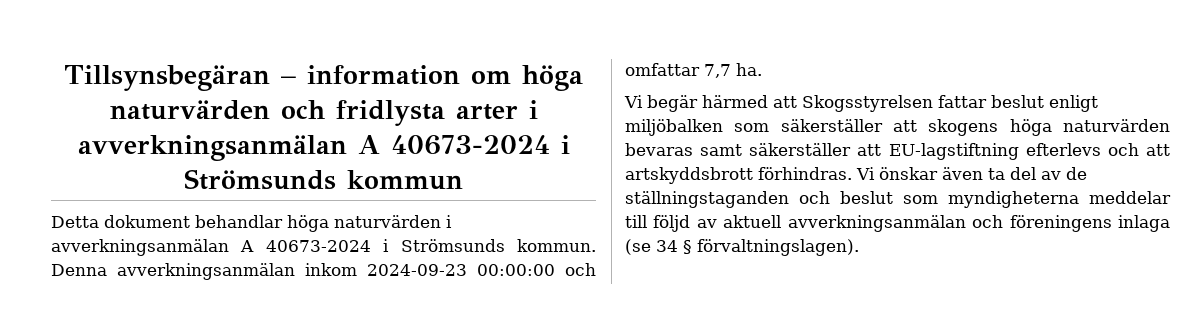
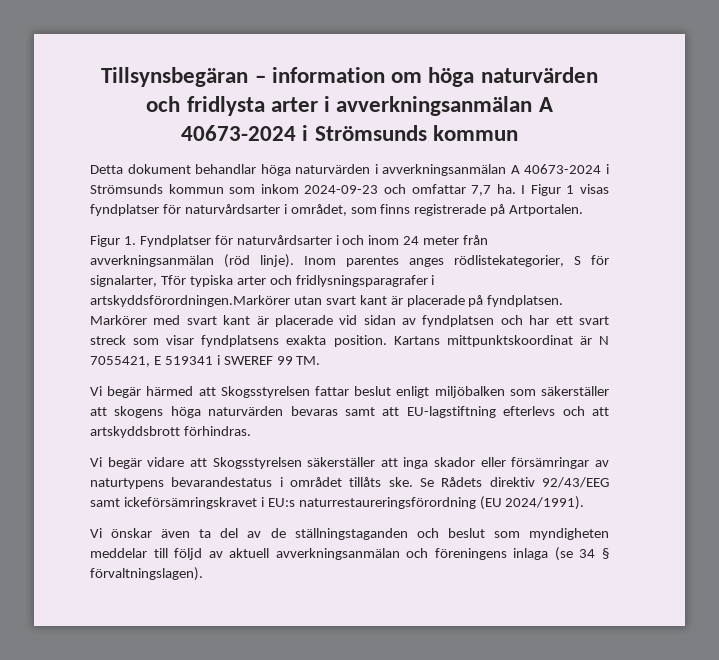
- Detta dokument behandlar höga naturvärden i avverkningsanmälan A 40673-2024 i Strömsunds kommun. Denna avverkningsanmälan inkom 2024-09-23 00:00:00 och omfattar 7,7 ha.
+ Detta dokument behandlar höga naturvärden i avverkningsanmälan A 40673-2024 i Strömsunds kommun som inkom 2024-09-23 och omfattar 7,7 ha. I Figur 1 visas fyndplatser för naturvårdsarter i området, som finns registrerade på Artportalen.
+ Figur 1. Fyndplatser för naturvårdsarter i och inom 24 meter från avverkningsanmälan (röd linje). Inom parentes anges rödlistekategorier, S för signalarter, Tför typiska arter och fridlysningsparagrafer i artskyddsförordningen.Markörer utan svart kant är placerade på fyndplatsen. Markörer med svart kant är placerade vid sidan av fyndplatsen och har ett svart streck som visar fyndplatsens exakta position. Kartans mittpunktskoordinat är N 7055421, E 519341 i SWEREF 99 TM.
- Vi begär härmed att Skogsstyrelsen fattar beslut enligt miljöbalken som säkerställer att skogens höga naturvärden bevaras samt säkerställer att EU-lagstiftning efterlevs och att artskyddsbrott förhindras. Vi önskar även ta del av de ställningstaganden och beslut som myndigheterna meddelar till följd av aktuell avverkningsanmälan och föreningens inlaga (se 34 § förvaltningslagen).
+ Vi begär härmed att Skogsstyrelsen fattar beslut enligt miljöbalken som säkerställer att skogens höga naturvärden bevaras samt att EU-lagstiftning efterlevs och att artskyddsbrott förhindras.
+ Vi begär vidare att Skogsstyrelsen säkerställer att inga skador eller försämringar av naturtypens bevarandestatus i området tillåts ske. Se Rådets direktiv 92/43/EEG samt ickeförsämringskravet i EU:s naturrestaureringsförordning (EU 2024/1991).
+ Vi önskar även ta del av de ställningstaganden och beslut som myndigheten meddelar till följd av aktuell avverkningsanmälan och föreningens inlaga (se 34 § förvaltningslagen).

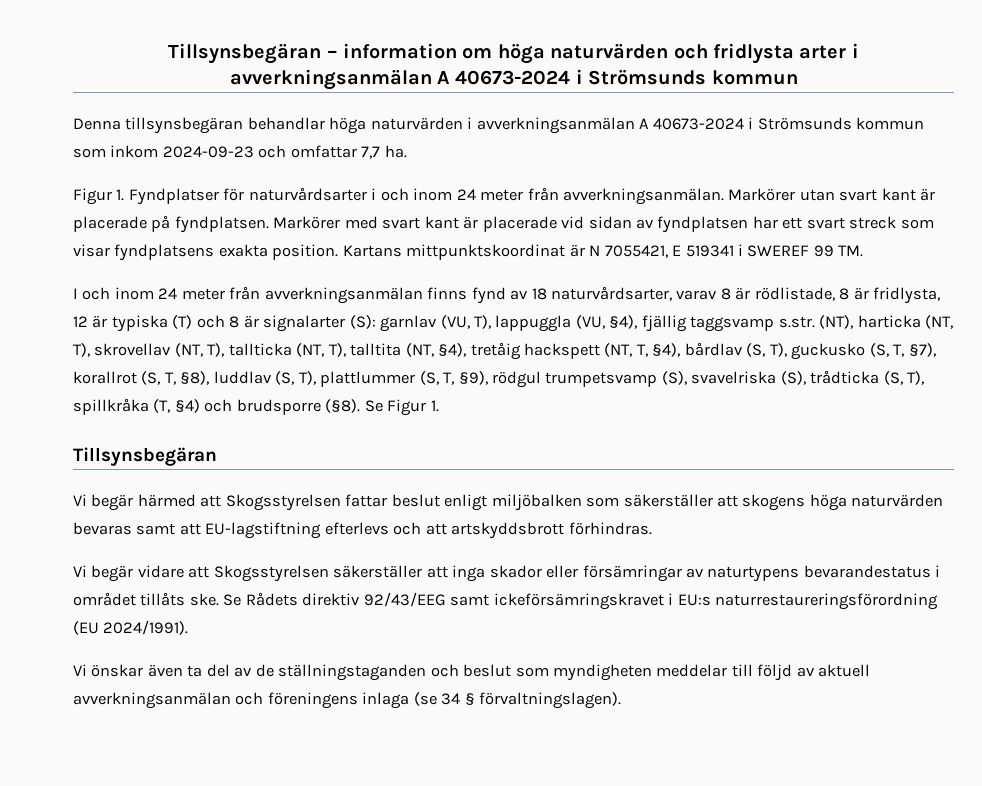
- Detta dokument behandlar höga naturvärden i avverkningsanmälan A 40673-2024 i Strömsunds kommun som inkom 2024-09-23 och omfattar 7,7 ha. I Figur 1 visas fyndplatser för naturvårdsarter i området, som finns registrerade på Artportalen.
+ Denna tillsynsbegäran behandlar höga naturvärden i avverkningsanmälan A 40673-2024 i Strömsunds kommun som inkom 2024-09-23 och omfattar 7,7 ha.
- Figur 1. Fyndplatser för naturvårdsarter i och inom 24 meter från avverkningsanmälan (röd linje). Inom parentes anges rödlistekategorier, S för signalarter, Tför typiska arter och fridlysningsparagrafer i artskyddsförordningen.Markörer utan svart kant är placerade på fyndplatsen.
+ Figur 1. Fyndplatser för naturvårdsarter i och inom 24 meter från avverkningsanmälan. Markörer utan svart kant är placerade på fyndplatsen.
- Markörer med svart kant är placerade vid sidan av fyndplatsen och har ett svart streck som visar fyndplatsens exakta position.
+ Markörer med svart kant är placerade vid sidan av fyndplatsen har ett svart streck som visar fyndplatsens exakta position.
+ I och inom 24 meter från avverkningsanmälan finns fynd av 18 naturvårdsarter, varav 8 är rödlistade, 8 är fridlysta, 12 är typiska (T) och 8 är signalarter (S): garnlav (VU, T), lappuggla (VU, §4), fjällig taggsvamp s.str. (NT), harticka (NT, T), skrovellav (NT, T), tallticka (NT, T), talltita (NT, §4), tretåig hackspett (NT, T, §4), bårdlav (S, T), guckusko (S, T, §7), korallrot (S, T, §8), luddlav (S, T), plattlummer (S, T, §9), rödgul trumpetsvamp (S), svavelriska (S), trådticka (S, T), spillkråka (T, §4) och brudsporre (§8). Se Figur 1.
+ Tillsynsbegäran

